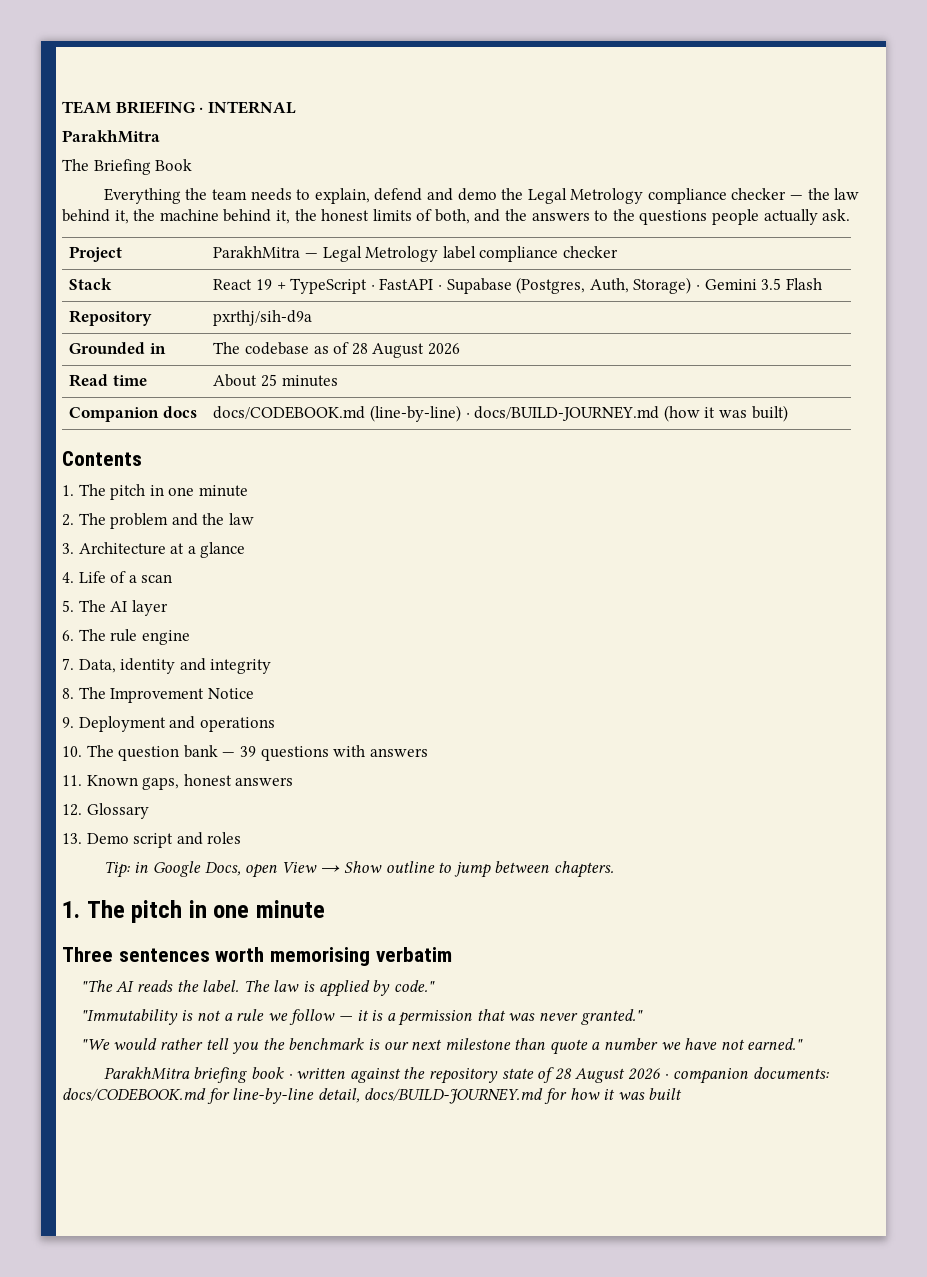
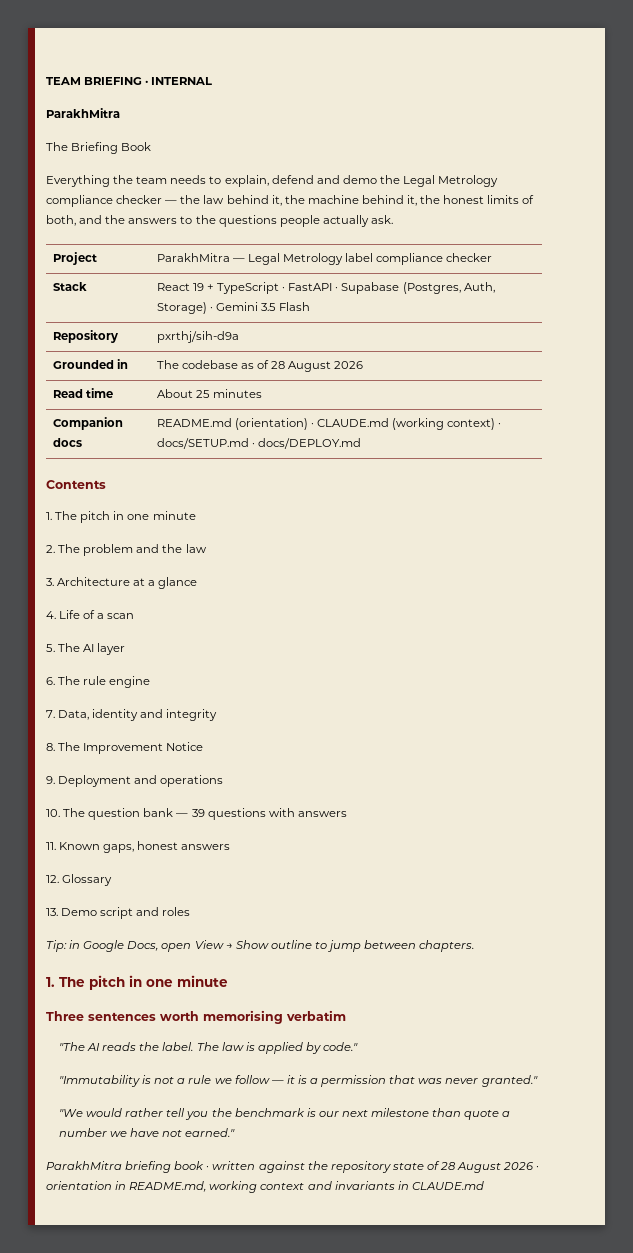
- Companion docs | docs/CODEBOOK.md (line-by-line) · docs/BUILD-JOURNEY.md (how it was built)
+ Companion docs | README.md (orientation) · CLAUDE.md (working context) · docs/SETUP.md · docs/DEPLOY.md
- ParakhMitra briefing book · written against the repository state of 28 August 2026 · companion documents: docs/CODEBOOK.md for line-by-line detail, docs/BUILD-JOURNEY.md for how it was built
+ ParakhMitra briefing book · written against the repository state of 28 August 2026 · orientation in README.md, working context and invariants in CLAUDE.md

